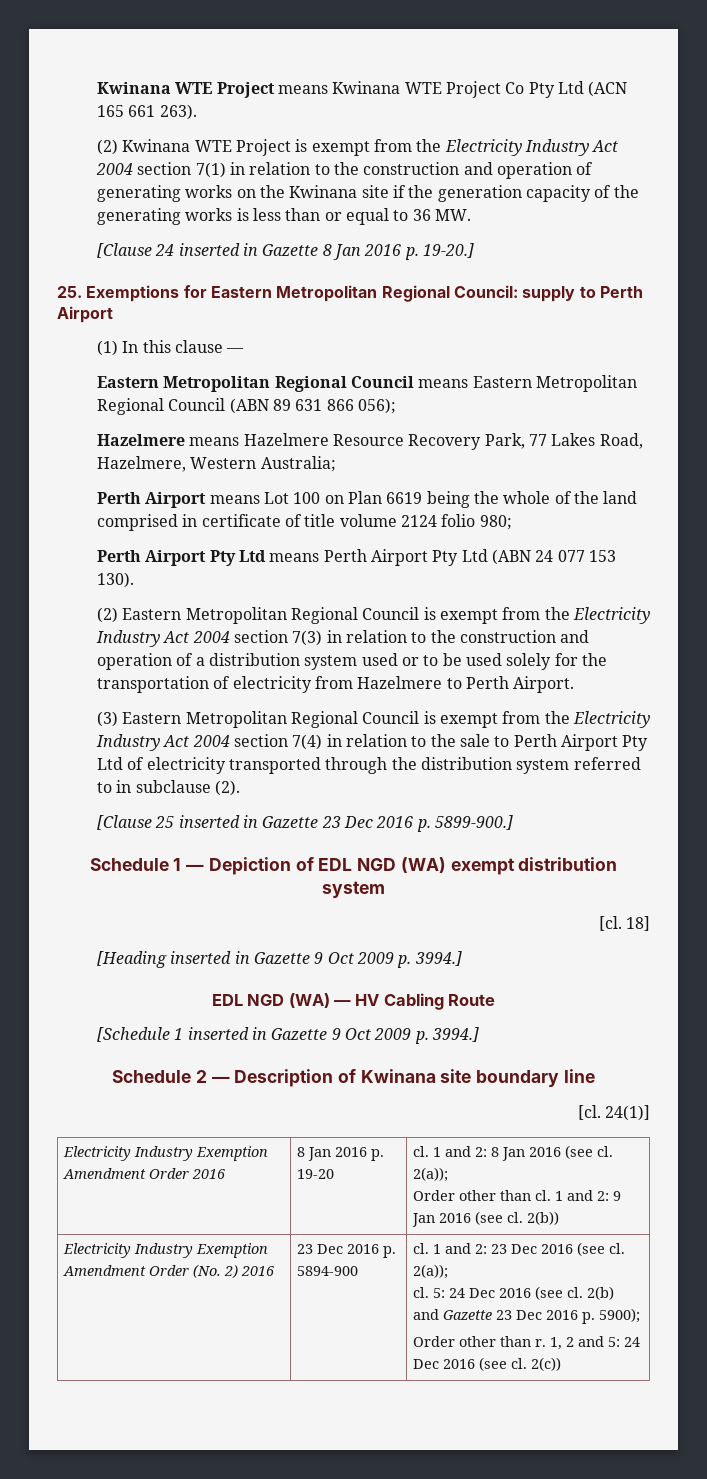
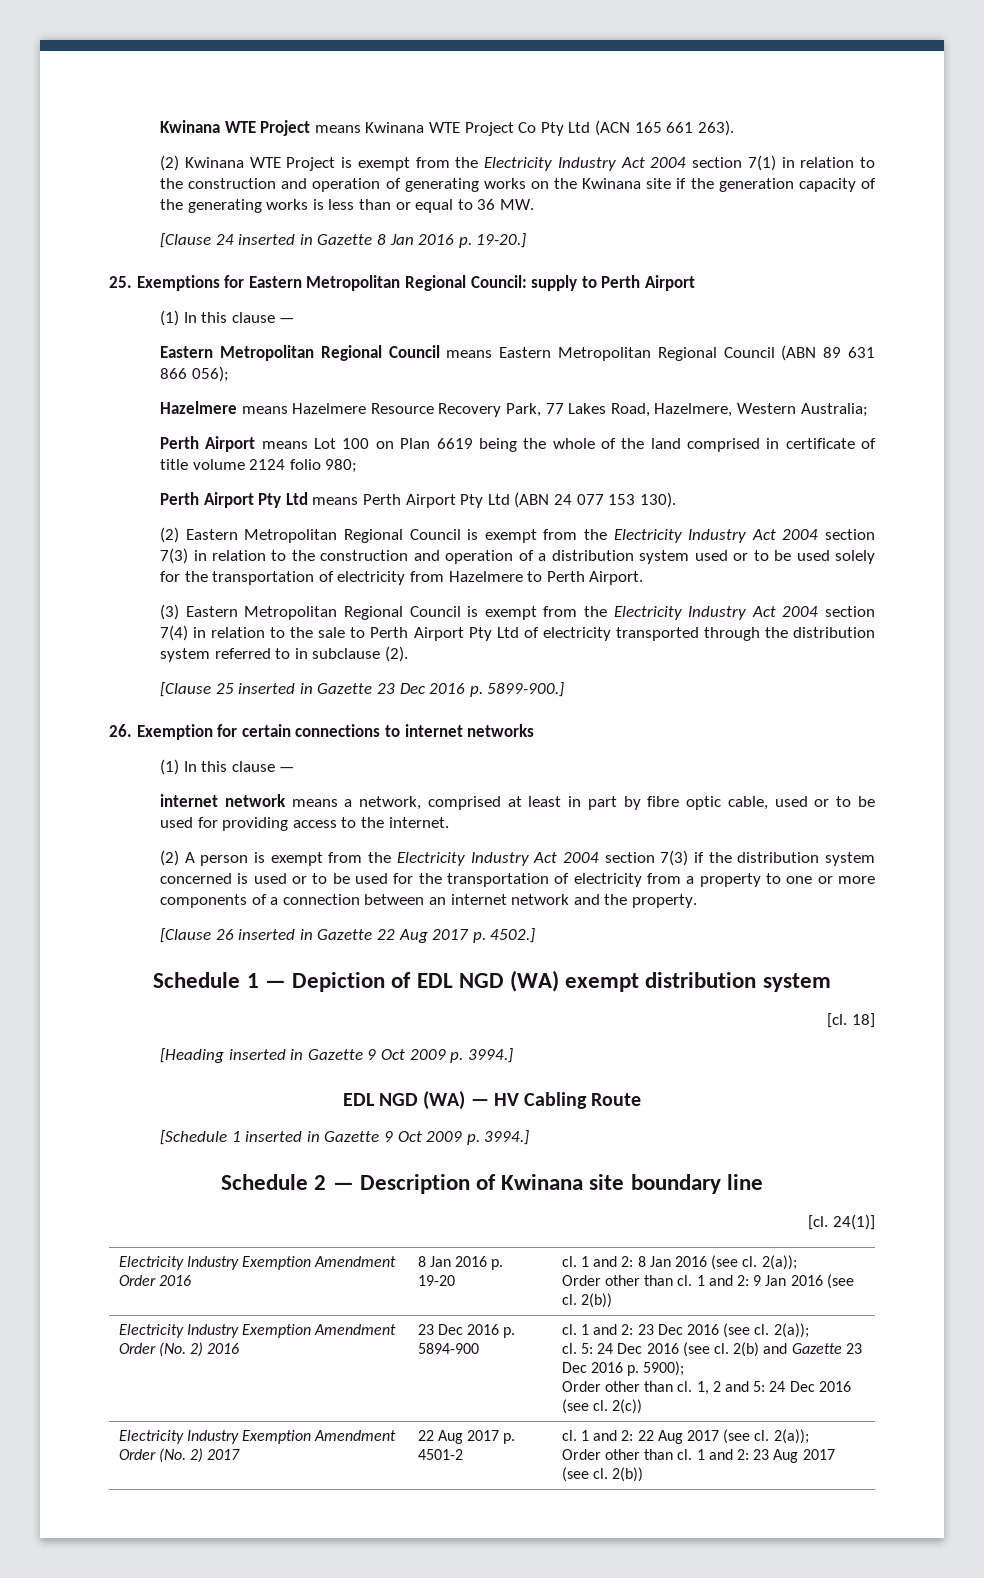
+ 26. Exemption for certain connections to internet networks
+ (1) In this clause —
+ internet network means a network, comprised at least in part by fibre optic cable, used or to be used for providing access to the internet.
+ (2) A person is exempt from the Electricity Industry Act 2004 section 7(3) if the distribution system concerned is used or to be used for the transportation of electricity from a property to one or more components of a connection between an internet network and the property.
+ [Clause 26 inserted in Gazette 22 Aug 2017 p. 4502.]
  2(b) and Gazette 23 Dec 2016 p. 5900);
- Order other than r.
+ Order other than cl.
+ Electricity Industry Exemption Amendment Order (No. 2) 2017 | 22 Aug 2017 p. 4501-2 | cl. 1 and 2: 22 Aug 2017 (see cl. 2(a));
+ Order other than cl. 1 and 2: 23 Aug 2017 (see cl. 2(b))

